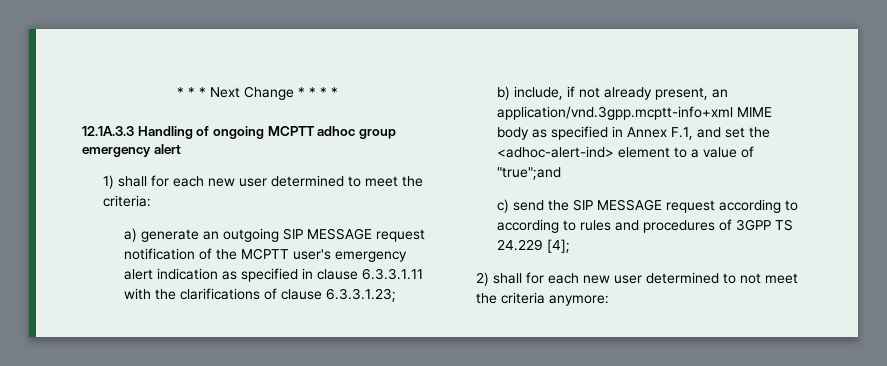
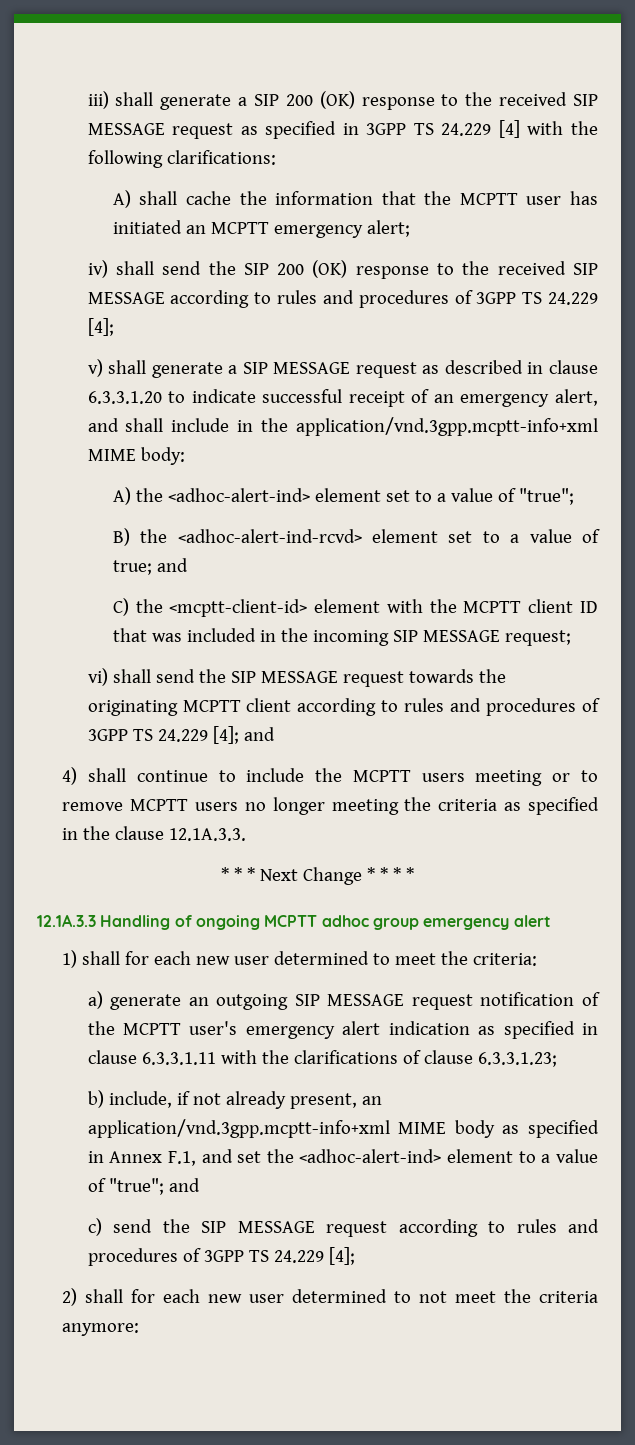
+ iii) shall generate a SIP 200 (OK) response to the received SIP MESSAGE request as specified in 3GPP TS 24.229 [4] with the following clarifications:
+ A) shall cache the information that the MCPTT user has initiated an MCPTT emergency alert;
+ iv) shall send the SIP 200 (OK) response to the received SIP MESSAGE according to rules and procedures of 3GPP TS 24.229 [4];
+ v) shall generate a SIP MESSAGE request as described in clause 6.3.3.1.20 to indicate successful receipt of an emergency alert, and shall include in the application/vnd.3gpp.mcptt-info+xml MIME body:
+ A) the <adhoc-alert-ind> element set to a value of "true";
+ B) the <adhoc-alert-ind-rcvd> element set to a value of true; and
+ C) the <mcptt-client-id> element with the MCPTT client ID that was included in the incoming SIP MESSAGE request;
+ vi) shall send the SIP MESSAGE request towards the originating MCPTT client according to rules and procedures of 3GPP TS 24.229 [4]; and
+ 4) shall continue to include the MCPTT users meeting or to remove MCPTT users no longer meeting the criteria as specified in the clause 12.1A.3.3.
- b) include, if not already present, an application/vnd.3gpp.mcptt-info+xml MIME body as specified in Annex F.1, and set the <adhoc-alert-ind> element to a value of "true";and
+ b) include, if not already present, an application/vnd.3gpp.mcptt-info+xml MIME body as specified in Annex F.1, and set the <adhoc-alert-ind> element to a value of "true"; and
- c) send the SIP MESSAGE request according to according to rules and procedures of 3GPP TS 24.229 [4];
+ c) send the SIP MESSAGE request according to rules and procedures of 3GPP TS 24.229 [4];

